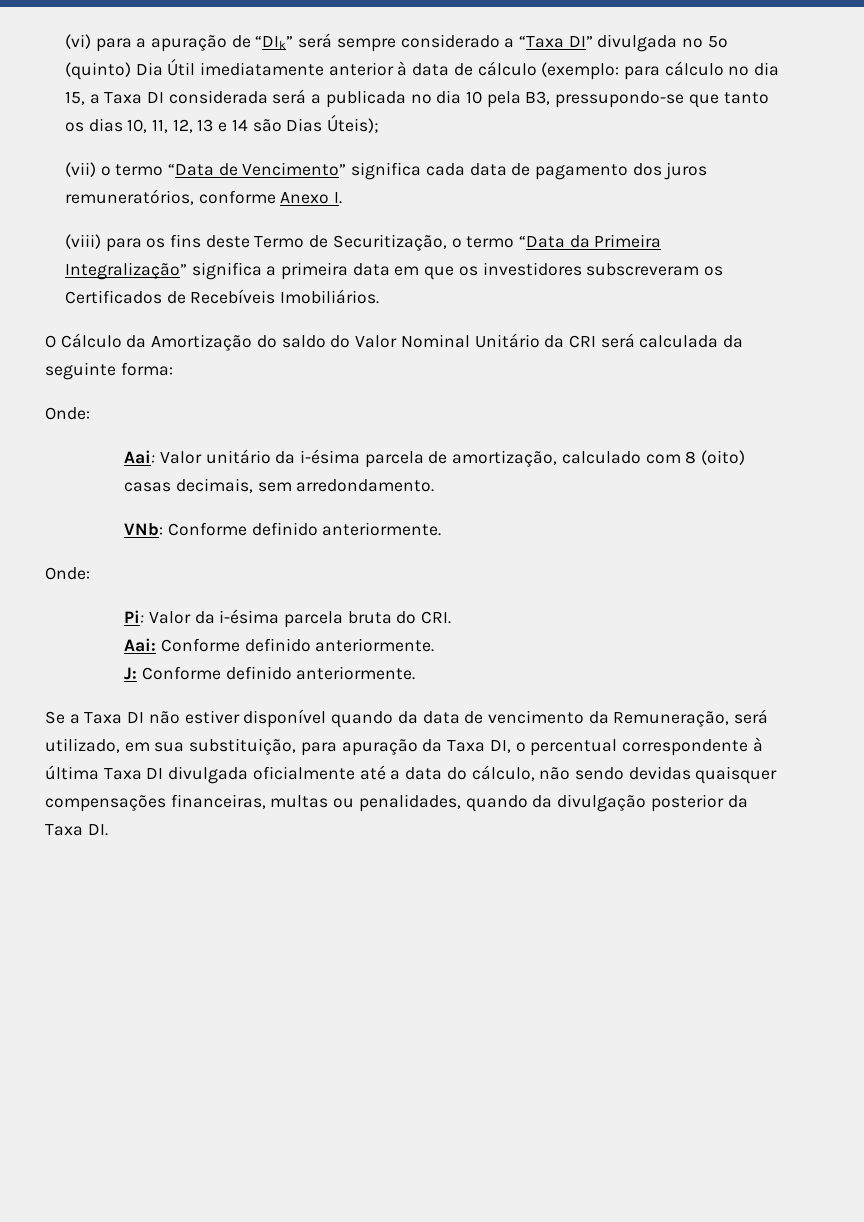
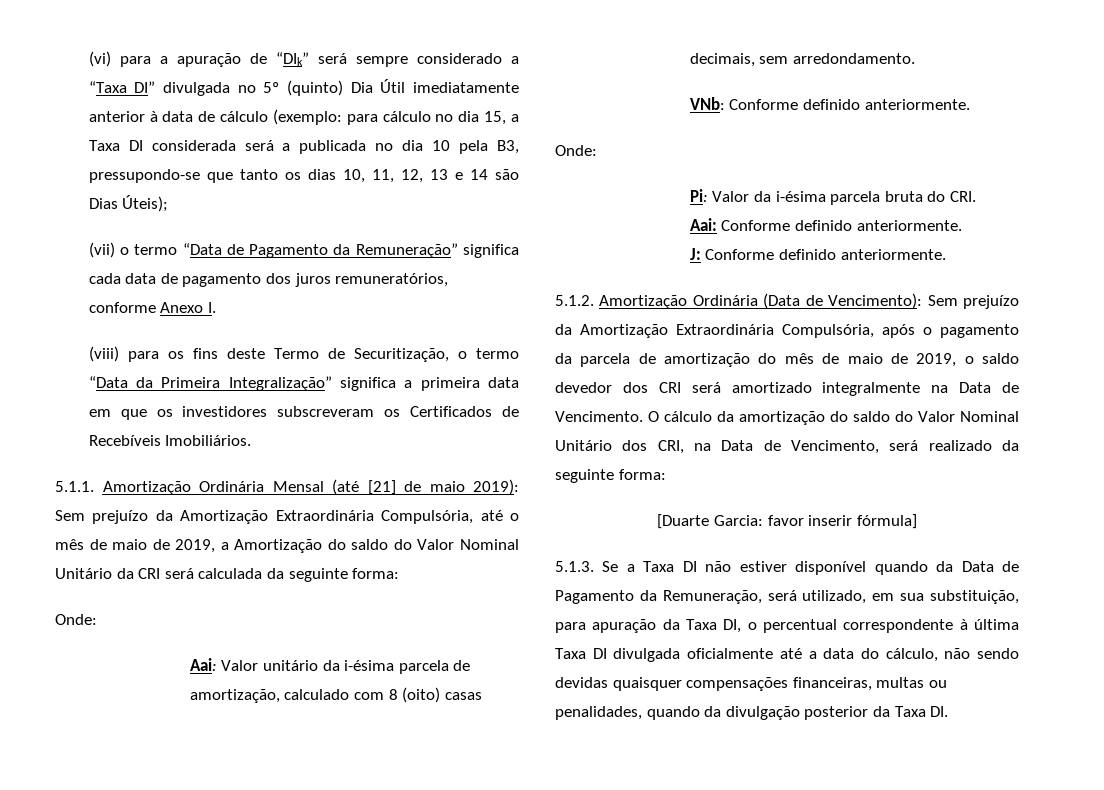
- (vii) o termo “Data de Vencimento” significa cada data de pagamento dos juros remuneratórios, conforme Anexo I.
+ (vii) o termo “Data de Pagamento da Remuneração” significa cada data de pagamento dos juros remuneratórios, conforme Anexo I.
- O Cálculo da Amortização do saldo do Valor Nominal Unitário da CRI será calculada da seguinte forma:
+ 5.1.1. Amortização Ordinária Mensal (até [21] de maio 2019): Sem prejuízo da Amortização Extraordinária Compulsória, até o mês de maio de 2019, a Amortização do saldo do Valor Nominal Unitário da CRI será calculada da seguinte forma:
- Se a Taxa DI não estiver disponível quando da data de vencimento da Remuneração, será utilizado, em sua substituição, para apuração da Taxa DI, o percentual correspondente à última Taxa DI divulgada oficialmente até a data do cálculo, não sendo devidas quaisquer compensações financeiras, multas ou penalidades, quando da divulgação posterior da Taxa DI.
+ 5.1.2. Amortização Ordinária (Data de Vencimento): Sem prejuízo da Amortização Extraordinária Compulsória, após o pagamento da parcela de amortização do mês de maio de 2019, o saldo devedor dos CRI será amortizado integralmente na Data de Vencimento. O cálculo da amortização do saldo do Valor Nominal Unitário dos CRI, na Data de Vencimento, será realizado da seguinte forma:
+ [Duarte Garcia: favor inserir fórmula]
+ 5.1.3. Se a Taxa DI não estiver disponível quando da Data de Pagamento da Remuneração, será utilizado, em sua substituição, para apuração da Taxa DI, o percentual correspondente à última Taxa DI divulgada oficialmente até a data do cálculo, não sendo devidas quaisquer compensações financeiras, multas ou penalidades, quando da divulgação posterior da Taxa DI.

